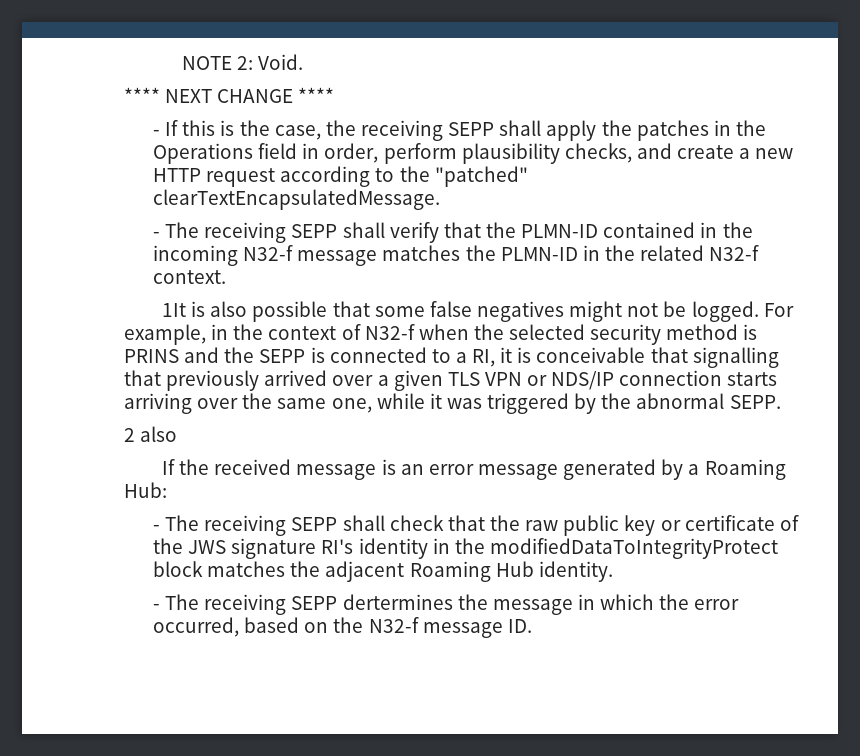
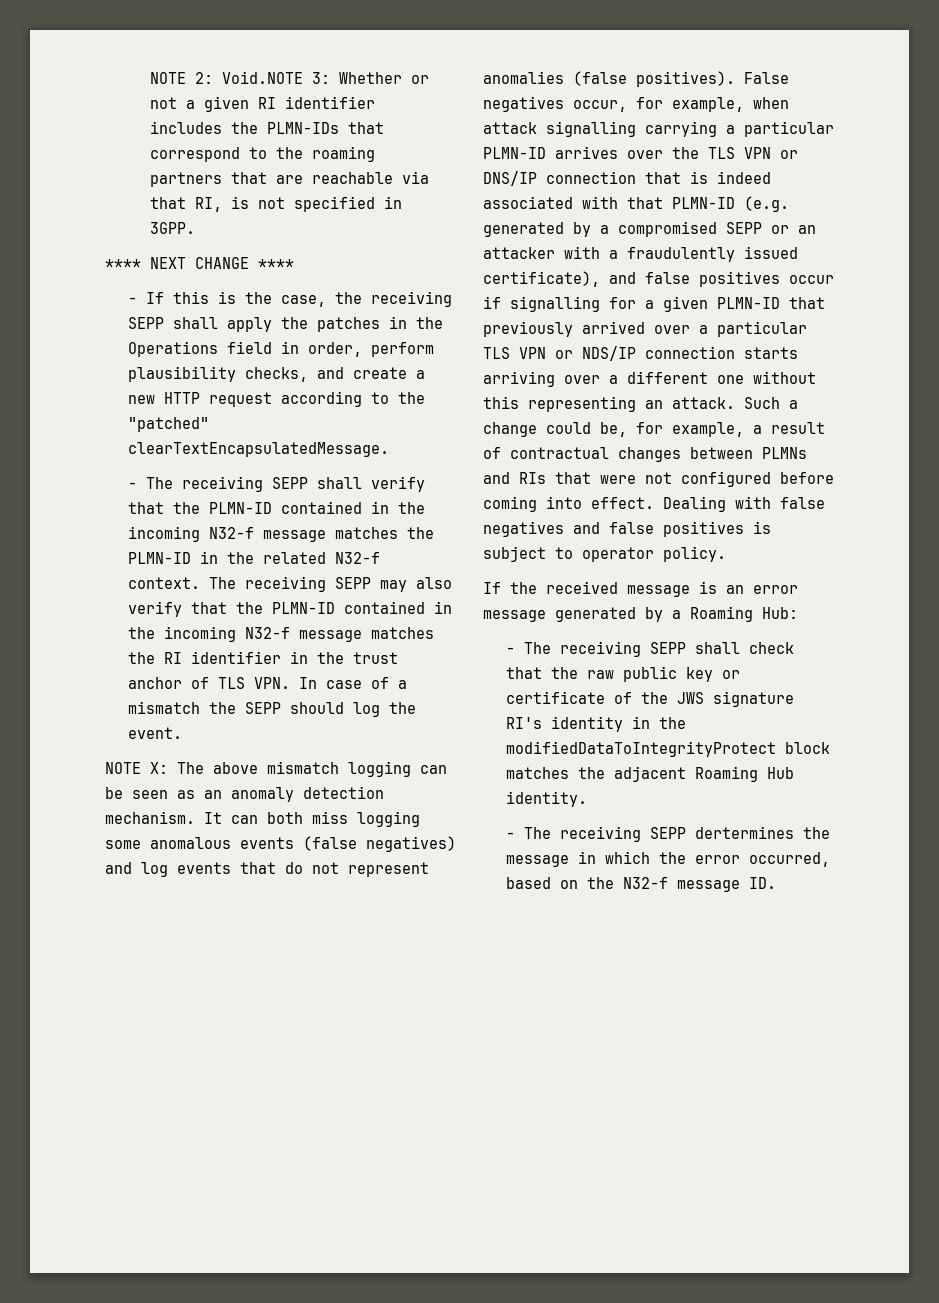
- NOTE 2: Void.
+ NOTE 2: Void.NOTE 3: Whether or not a given RI identifier includes the PLMN-IDs that correspond to the roaming partners that are reachable via that RI, is not specified in 3GPP.
- - The receiving SEPP shall verify that the PLMN-ID contained in the incoming N32-f message matches the PLMN-ID in the related N32-f context.
- 1It is also possible that some false negatives might not be logged. For example, in the context of N32-f when the selected security method is PRINS and the SEPP is connected to a RI, it is conceivable that signalling that previously arrived over a given TLS VPN or NDS/IP connection starts arriving over the same one, while it was triggered by the abnormal SEPP.
- 2 also
+ - The receiving SEPP shall verify that the PLMN-ID contained in the incoming N32-f message matches the PLMN-ID in the related N32-f context. The receiving SEPP may also verify that the PLMN-ID contained in the incoming N32-f message matches the RI identifier in the trust anchor of TLS VPN. In case of a mismatch the SEPP should log the event.
+ NOTE X: The above mismatch logging can be seen as an anomaly detection mechanism. It can both miss logging some anomalous events (false negatives) and log events that do not represent anomalies (false positives). False negatives occur, for example, when attack signalling carrying a particular PLMN-ID arrives over the TLS VPN or DNS/IP connection that is indeed associated with that PLMN-ID (e.g. generated by a compromised SEPP or an attacker with a fraudulently issued certificate), and false positives occur if signalling for a given PLMN-ID that previously arrived over a particular TLS VPN or NDS/IP connection starts arriving over a different one without this representing an attack. Such a change could be, for example, a result of contractual changes between PLMNs and RIs that were not configured before coming into effect. Dealing with false negatives and false positives is subject to operator policy.

